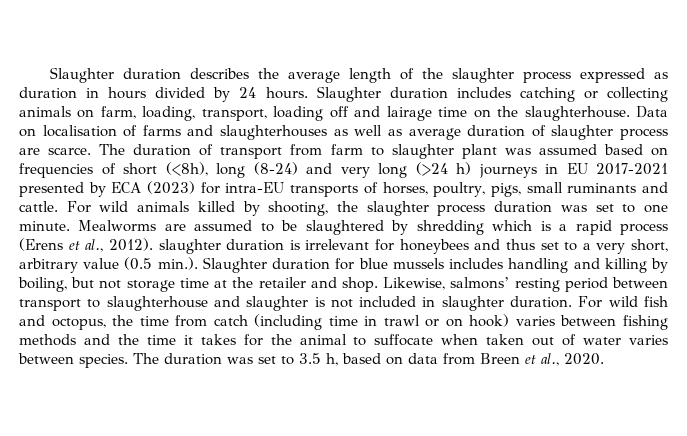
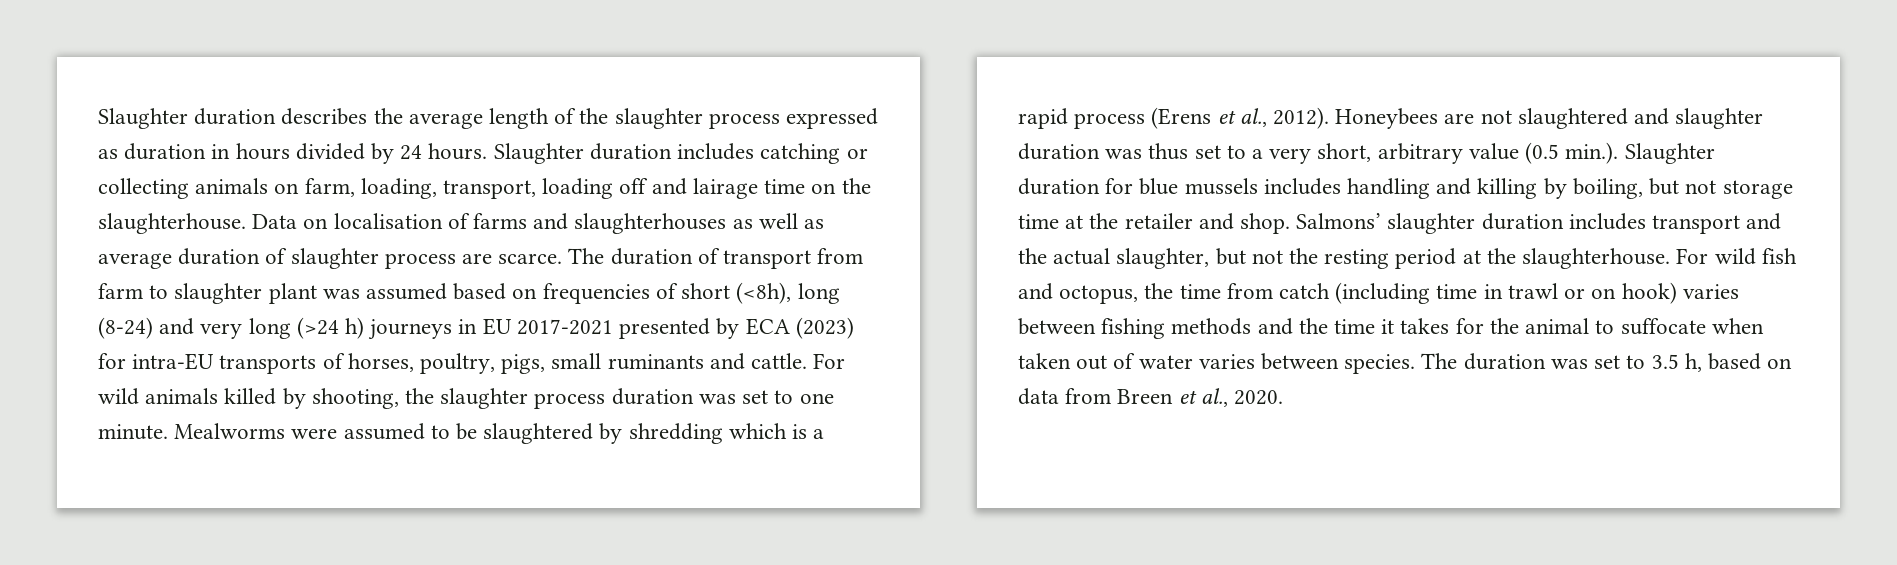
- Mealworms are assumed to be slaughtered by shredding which is a rapid process (Erens et al., 2012). slaughter duration is irrelevant for honeybees and thus set to a very short, arbitrary value (0.5 min.). Slaughter duration for blue mussels includes handling and killing by boiling, but not storage time at the retailer and shop.
+ Mealworms were assumed to be slaughtered by shredding which is a rapid process (Erens et al., 2012). Honeybees are not slaughtered and slaughter duration was thus set to a very short, arbitrary value (0.5 min.). Slaughter duration for blue mussels includes handling and killing by boiling, but not storage time at the retailer and shop.
- Likewise, salmons’ resting period between transport to slaughterhouse and slaughter is not included in slaughter duration.
+ Salmons’ slaughter duration includes transport and the actual slaughter, but not the resting period at the slaughterhouse.

